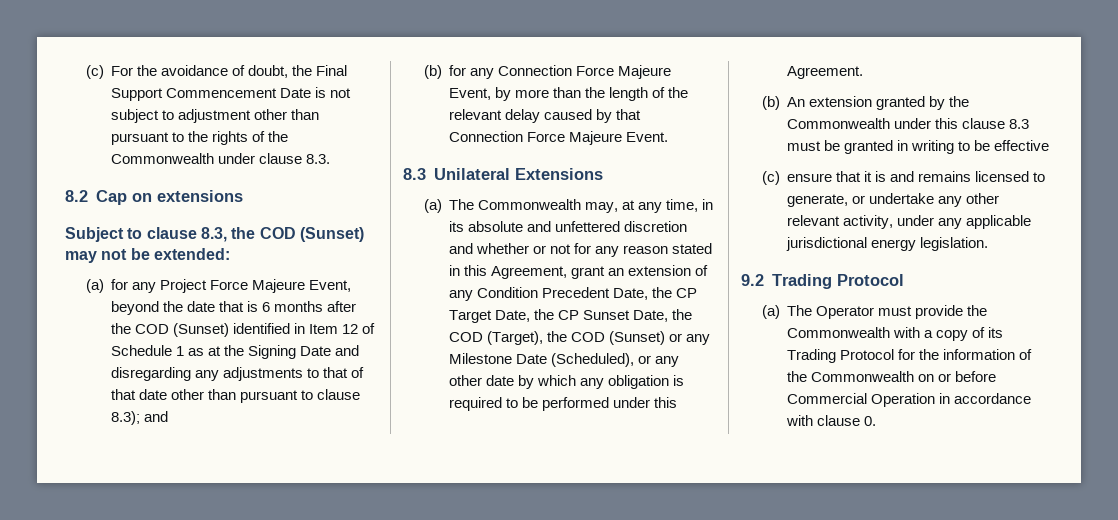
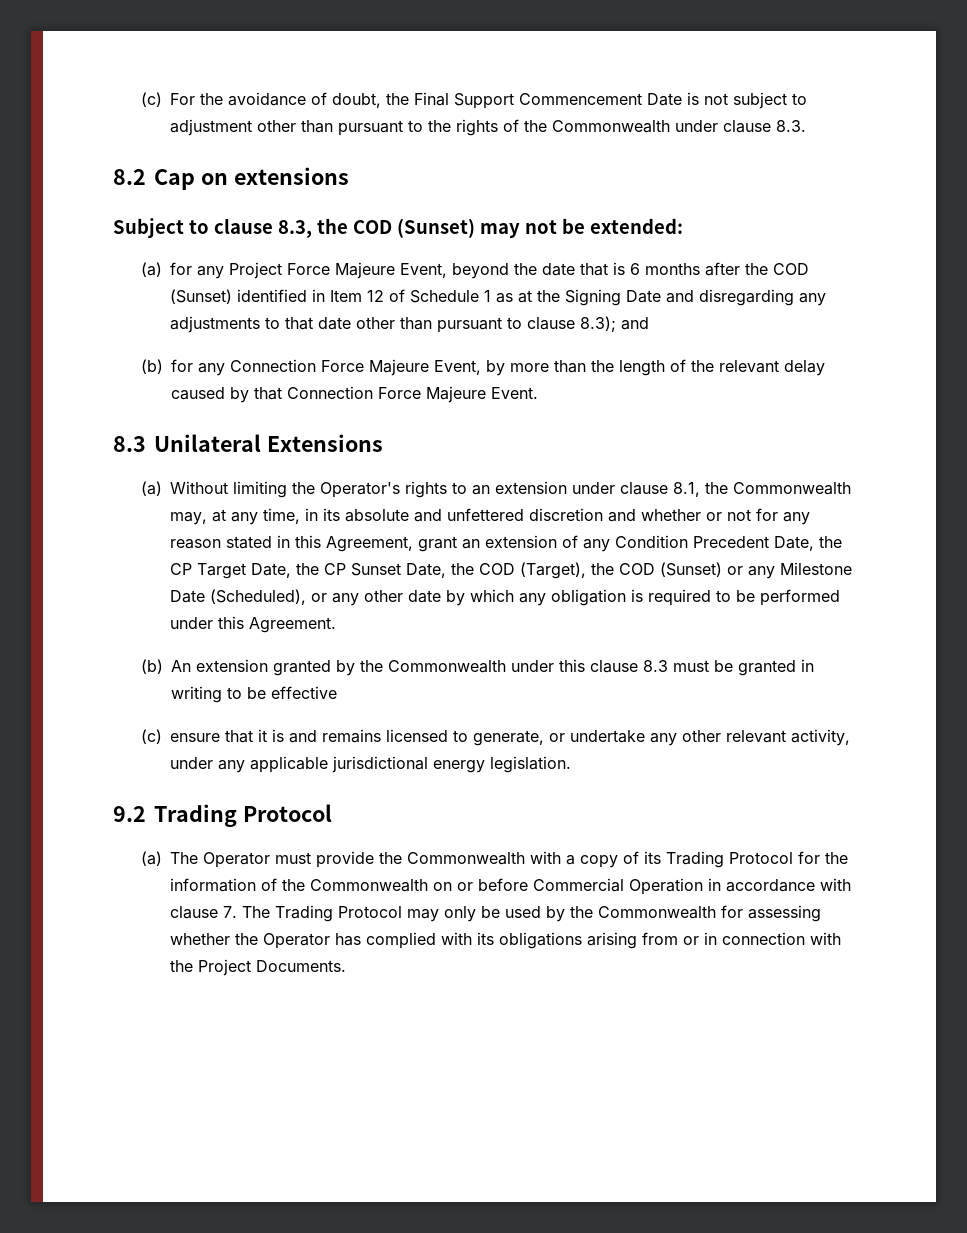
- (a) for any Project Force Majeure Event, beyond the date that is 6 months after the COD (Sunset) identified in Item 12 of Schedule 1 as at the Signing Date and disregarding any adjustments to that of that date other than pursuant to clause 8.3); and
+ (a) for any Project Force Majeure Event, beyond the date that is 6 months after the COD (Sunset) identified in Item 12 of Schedule 1 as at the Signing Date and disregarding any adjustments to that date other than pursuant to clause 8.3); and
- (a) The Commonwealth may, at any time, in its absolute and unfettered discretion and whether or not for any reason stated in this Agreement, grant an extension of any Condition Precedent Date, the CP Target Date, the CP Sunset Date, the COD (Target), the COD (Sunset) or any Milestone Date (Scheduled), or any other date by which any obligation is required to be performed under this Agreement.
+ (a) Without limiting the Operator's rights to an extension under clause 8.1, the Commonwealth may, at any time, in its absolute and unfettered discretion and whether or not for any reason stated in this Agreement, grant an extension of any Condition Precedent Date, the CP Target Date, the CP Sunset Date, the COD (Target), the COD (Sunset) or any Milestone Date (Scheduled), or any other date by which any obligation is required to be performed under this Agreement.
- (a) The Operator must provide the Commonwealth with a copy of its Trading Protocol for the information of the Commonwealth on or before Commercial Operation in accordance with clause 0.
+ (a) The Operator must provide the Commonwealth with a copy of its Trading Protocol for the information of the Commonwealth on or before Commercial Operation in accordance with clause 7. The Trading Protocol may only be used by the Commonwealth for assessing whether the Operator has complied with its obligations arising from or in connection with the Project Documents.

